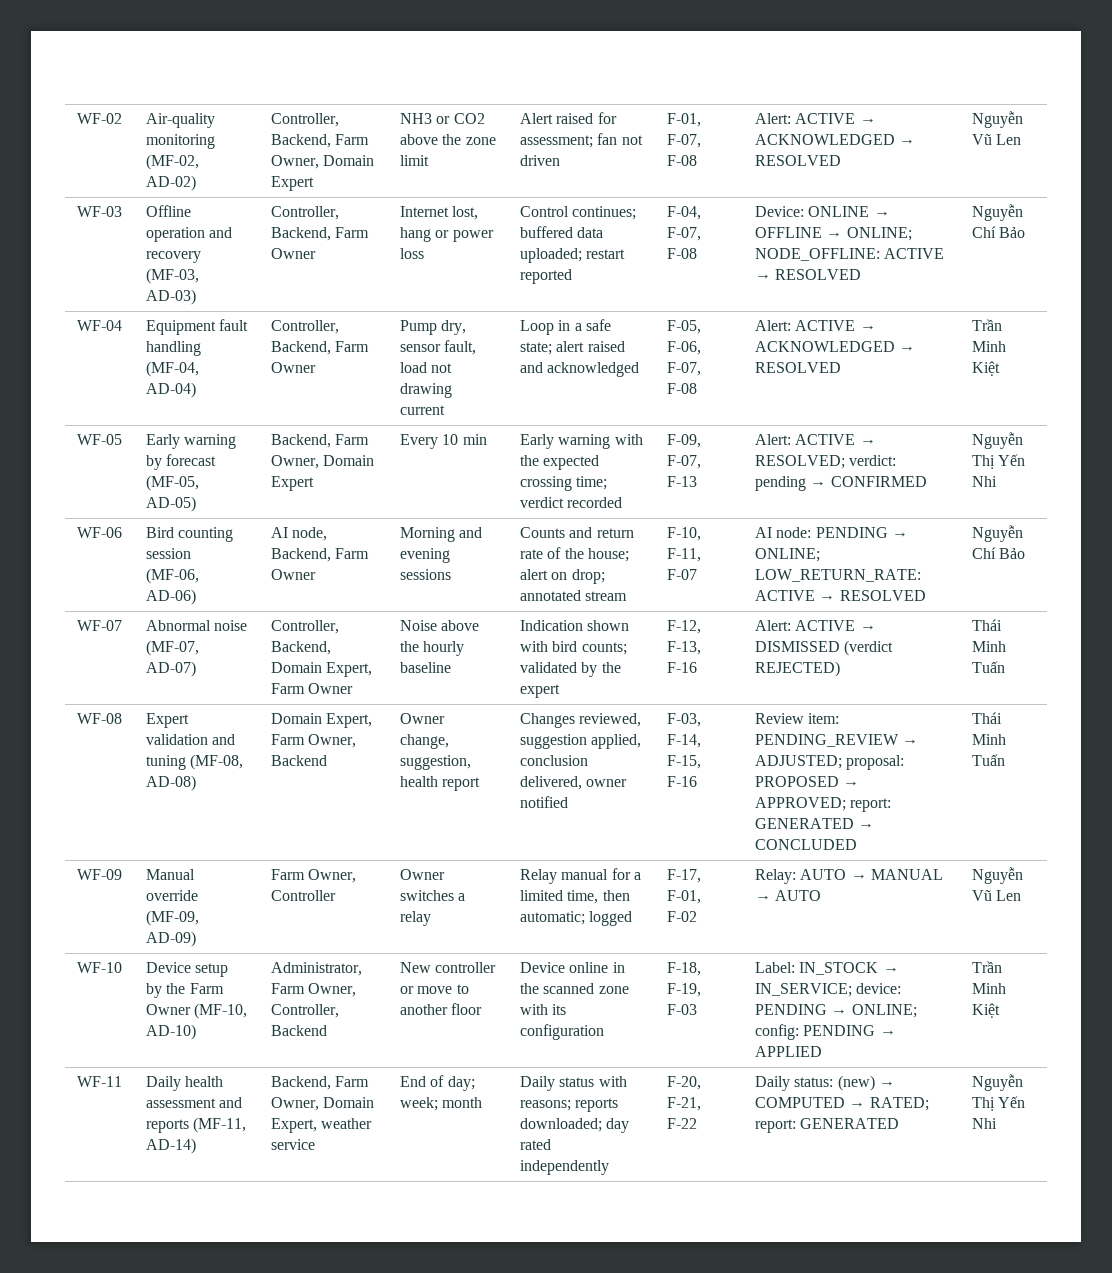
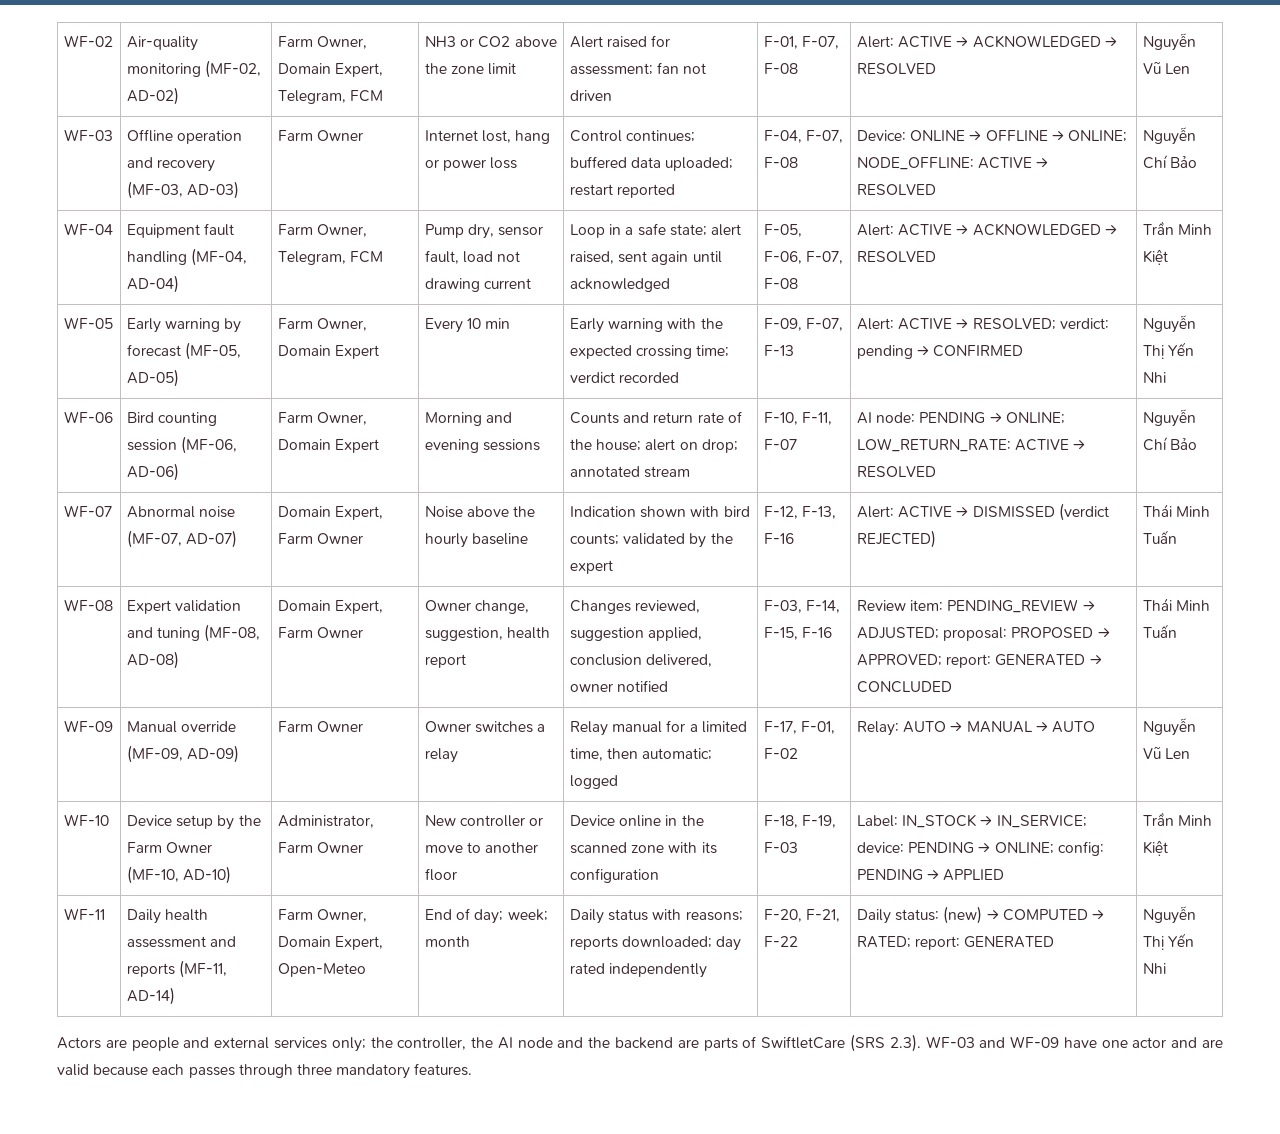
- WF-02 | Air-quality monitoring (MF-02, AD-02) | Controller, Backend, Farm Owner, Domain Expert | NH3 or CO2 above the zone limit | Alert raised for assessment; fan not driven | F-01, F-07, F-08 | Alert: ACTIVE → ACKNOWLEDGED → RESOLVED | Nguyễn Vũ Len
+ WF-02 | Air-quality monitoring (MF-02, AD-02) | Farm Owner, Domain Expert, Telegram, FCM | NH3 or CO2 above the zone limit | Alert raised for assessment; fan not driven | F-01, F-07, F-08 | Alert: ACTIVE → ACKNOWLEDGED → RESOLVED | Nguyễn Vũ Len
- WF-03 | Offline operation and recovery (MF-03, AD-03) | Controller, Backend, Farm Owner | Internet lost, hang or power loss | Control continues; buffered data uploaded; restart reported | F-04, F-07, F-08 | Device: ONLINE → OFFLINE → ONLINE; NODE_OFFLINE: ACTIVE → RESOLVED | Nguyễn Chí Bảo
+ WF-03 | Offline operation and recovery (MF-03, AD-03) | Farm Owner | Internet lost, hang or power loss | Control continues; buffered data uploaded; restart reported | F-04, F-07, F-08 | Device: ONLINE → OFFLINE → ONLINE; NODE_OFFLINE: ACTIVE → RESOLVED | Nguyễn Chí Bảo
- Equipment fault handling (MF-04, AD-04) | Controller, Backend, Farm Owner
+ Equipment fault handling (MF-04, AD-04) | Farm Owner, Telegram, FCM
- Loop in a safe state; alert raised and acknowledged
+ Loop in a safe state; alert raised, sent again until acknowledged
- WF-05 | Early warning by forecast (MF-05, AD-05) | Backend, Farm Owner, Domain Expert | Every 10 min | Early warning with the expected crossing time; verdict recorded | F-09, F-07, F-13 | Alert: ACTIVE → RESOLVED; verdict: pending → CONFIRMED | Nguyễn Thị Yến Nhi
+ WF-05 | Early warning by forecast (MF-05, AD-05) | Farm Owner, Domain Expert | Every 10 min | Early warning with the expected crossing time; verdict recorded | F-09, F-07, F-13 | Alert: ACTIVE → RESOLVED; verdict: pending → CONFIRMED | Nguyễn Thị Yến Nhi
- Bird counting session (MF-06, AD-06) | AI node, Backend, Farm Owner
+ Bird counting session (MF-06, AD-06) | Farm Owner, Domain Expert
- WF-07 | Abnormal noise (MF-07, AD-07) | Controller, Backend, Domain Expert, Farm Owner | Noise above the hourly baseline | Indication shown with bird counts; validated by the expert | F-12, F-13, F-16 | Alert: ACTIVE → DISMISSED (verdict REJECTED) | Thái Minh Tuấn
+ WF-07 | Abnormal noise (MF-07, AD-07) | Domain Expert, Farm Owner | Noise above the hourly baseline | Indication shown with bird counts; validated by the expert | F-12, F-13, F-16 | Alert: ACTIVE → DISMISSED (verdict REJECTED) | Thái Minh Tuấn
- Expert validation and tuning (MF-08, AD-08) | Domain Expert, Farm Owner, Backend
+ Expert validation and tuning (MF-08, AD-08) | Domain Expert, Farm Owner
- WF-09 | Manual override (MF-09, AD-09) | Farm Owner, Controller | Owner switches a relay | Relay manual for a limited time, then automatic; logged | F-17, F-01, F-02 | Relay: AUTO → MANUAL → AUTO | Nguyễn Vũ Len
+ WF-09 | Manual override (MF-09, AD-09) | Farm Owner | Owner switches a relay | Relay manual for a limited time, then automatic; logged | F-17, F-01, F-02 | Relay: AUTO → MANUAL → AUTO | Nguyễn Vũ Len
- Administrator, Farm Owner, Controller, Backend
+ Administrator, Farm Owner
- Backend, Farm Owner, Domain Expert, weather service
+ Farm Owner, Domain Expert, Open-Meteo
+ Actors are people and external services only; the controller, the AI node and the backend are parts of SwiftletCare (SRS 2.3). WF-03 and WF-09 have one actor and are valid because each passes through three mandatory features.

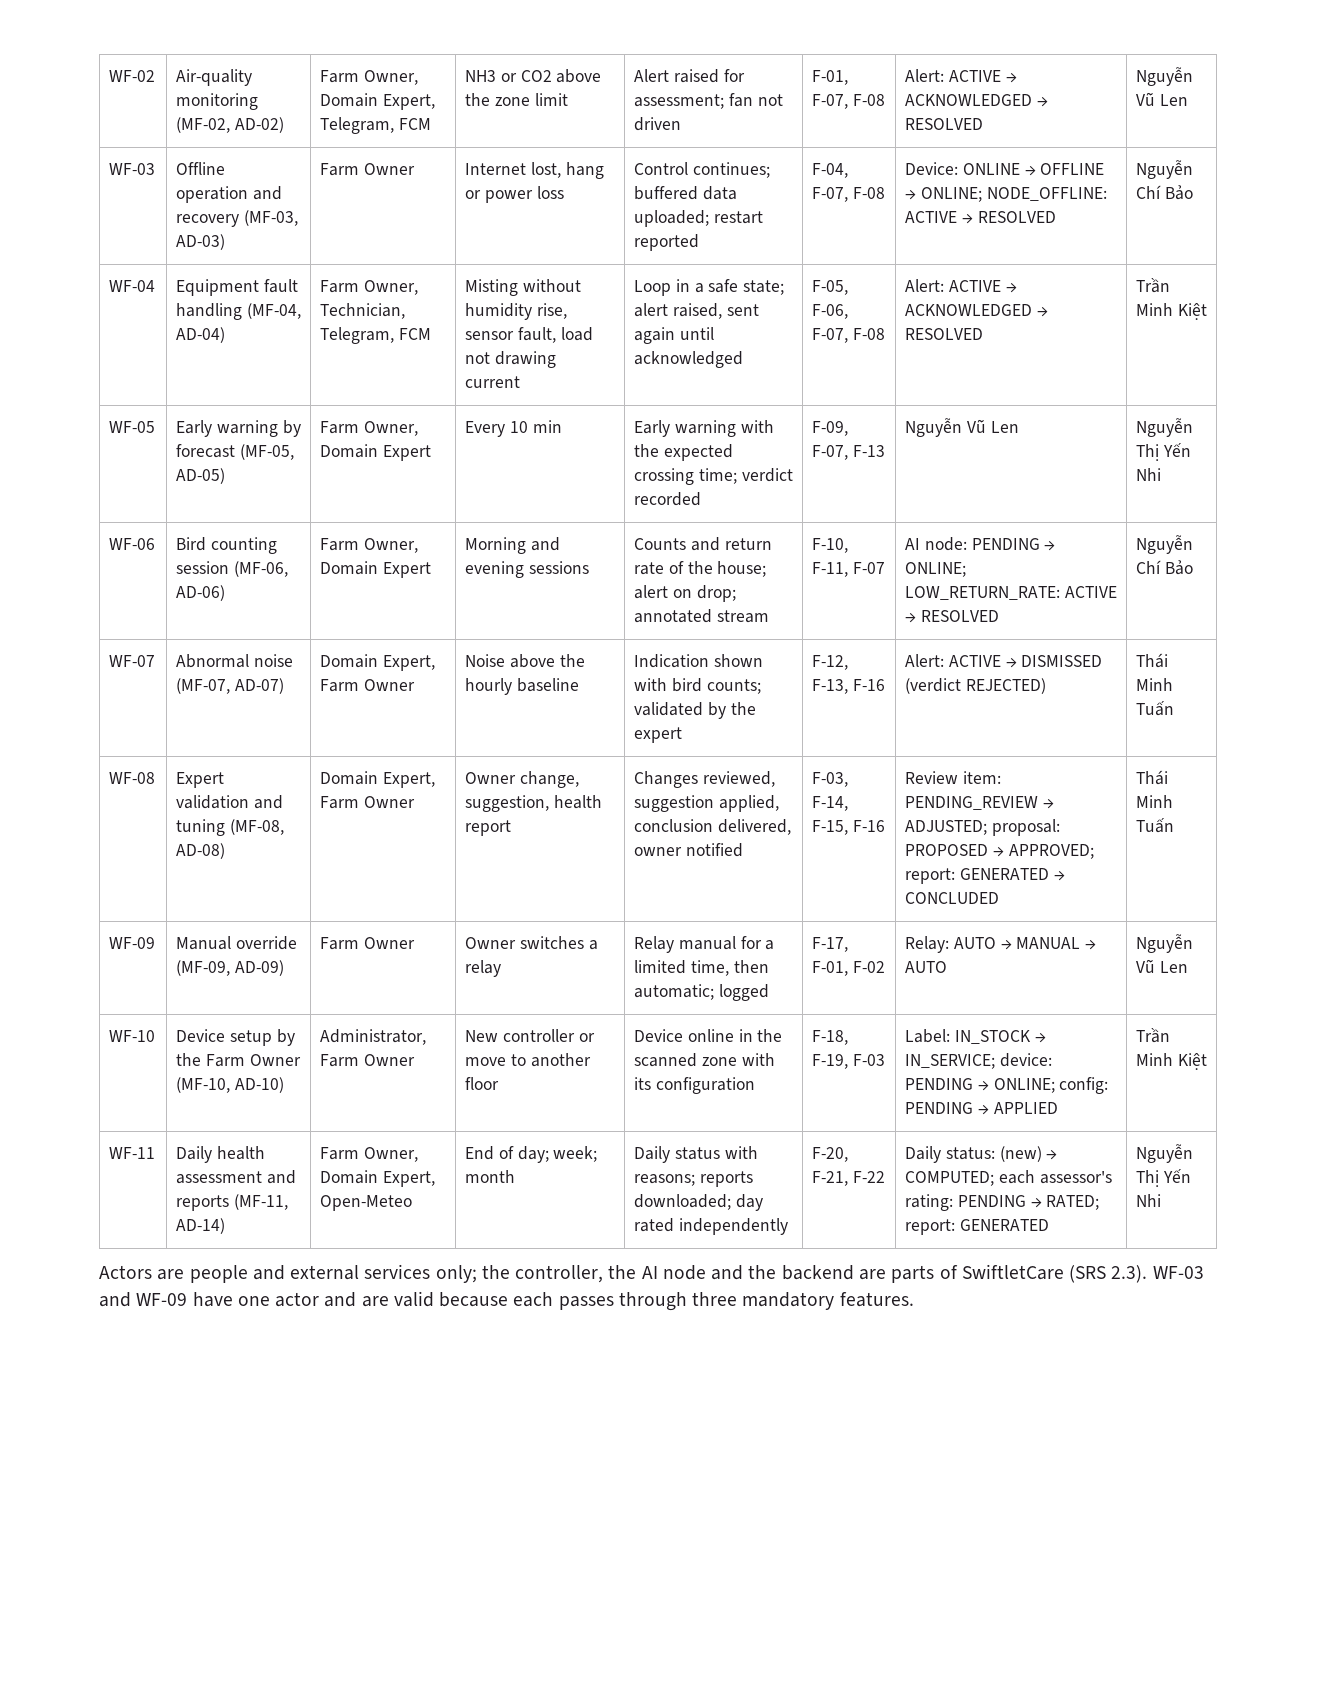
- Farm Owner, Telegram, FCM | Pump dry, sensor fault, load not drawing current
+ Farm Owner, Technician, Telegram, FCM | Misting without humidity rise, sensor fault, load not drawing current
- WF-05 | Early warning by forecast (MF-05, AD-05) | Farm Owner, Domain Expert | Every 10 min | Early warning with the expected crossing time; verdict recorded | F-09, F-07, F-13 | Alert: ACTIVE → RESOLVED; verdict: pending → CONFIRMED | Nguyễn Thị Yến Nhi
+ WF-05 | Early warning by forecast (MF-05, AD-05) | Farm Owner, Domain Expert | Every 10 min | Early warning with the expected crossing time; verdict recorded | F-09, F-07, F-13 | Nguyễn Vũ Len | Nguyễn Thị Yến Nhi
- Daily status: (new) → COMPUTED → RATED; report: GENERATED
+ Daily status: (new) → COMPUTED; each assessor's rating: PENDING → RATED; report: GENERATED

